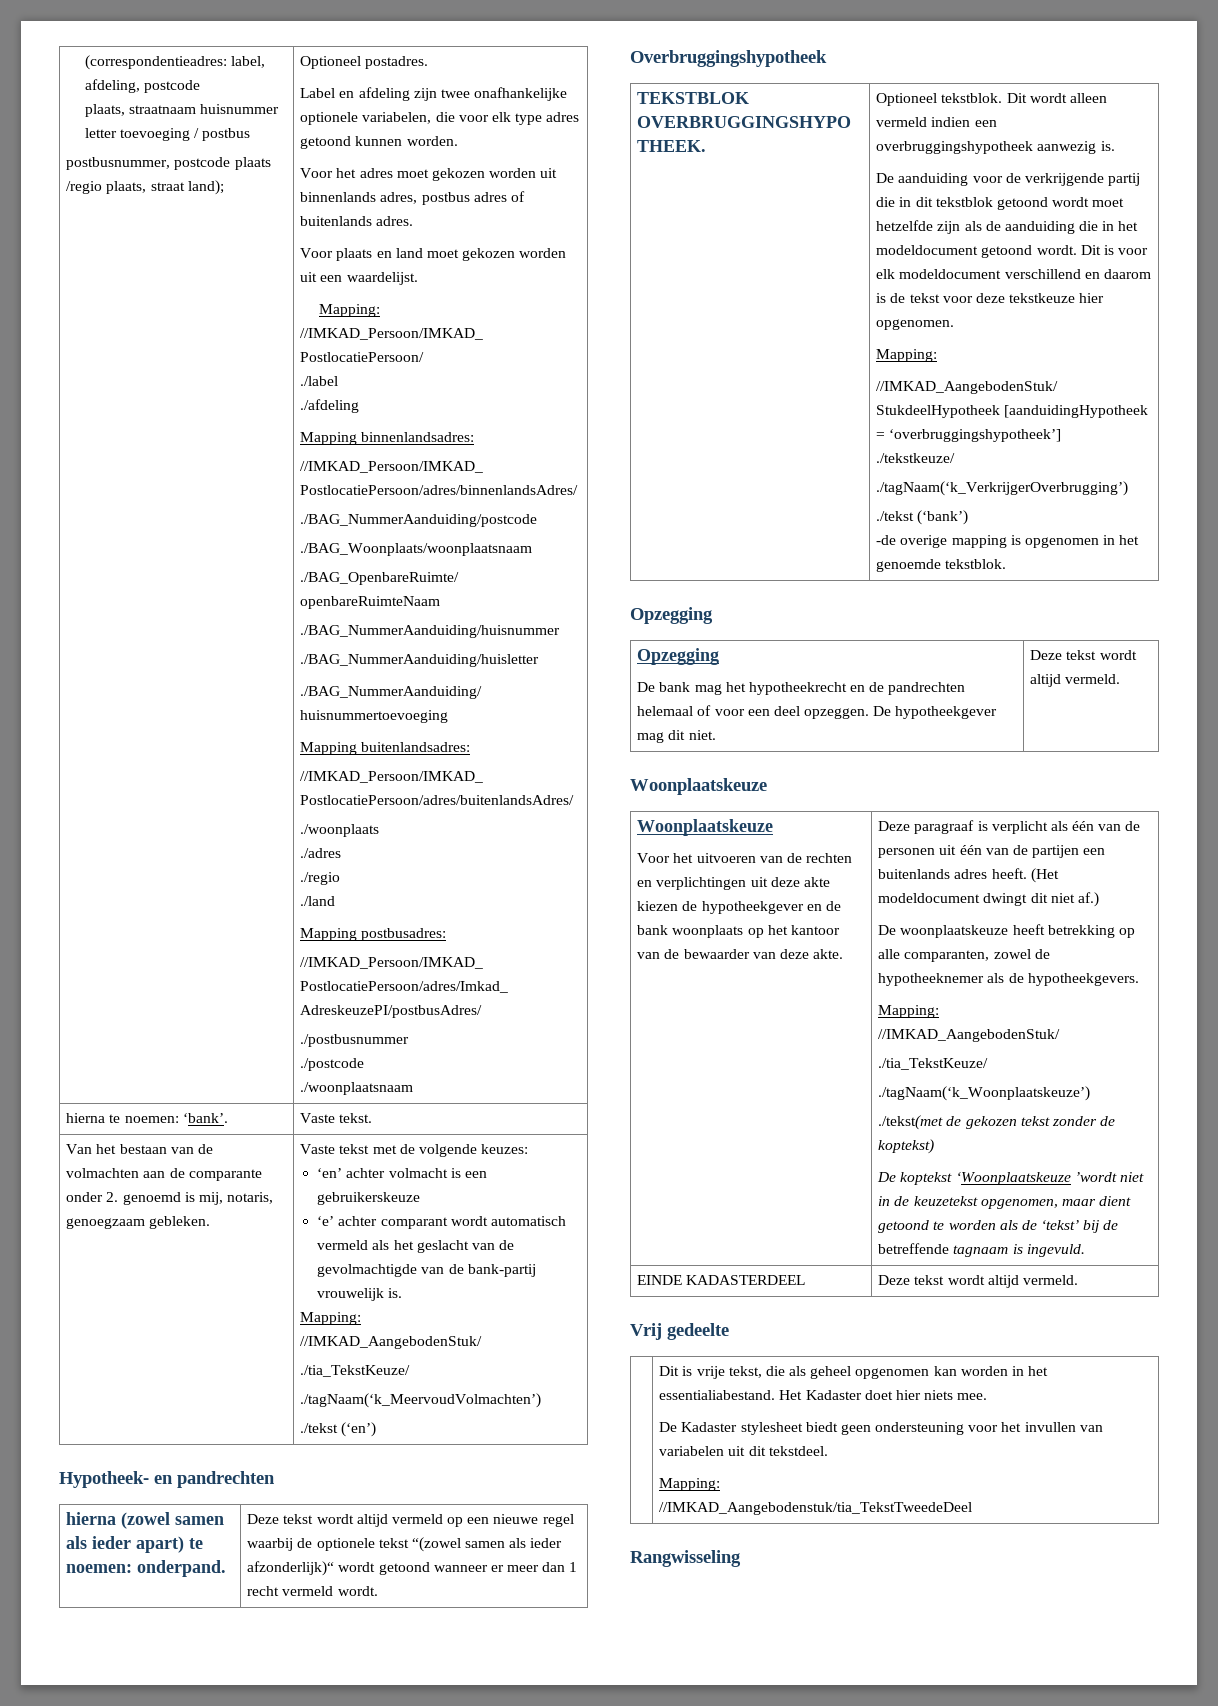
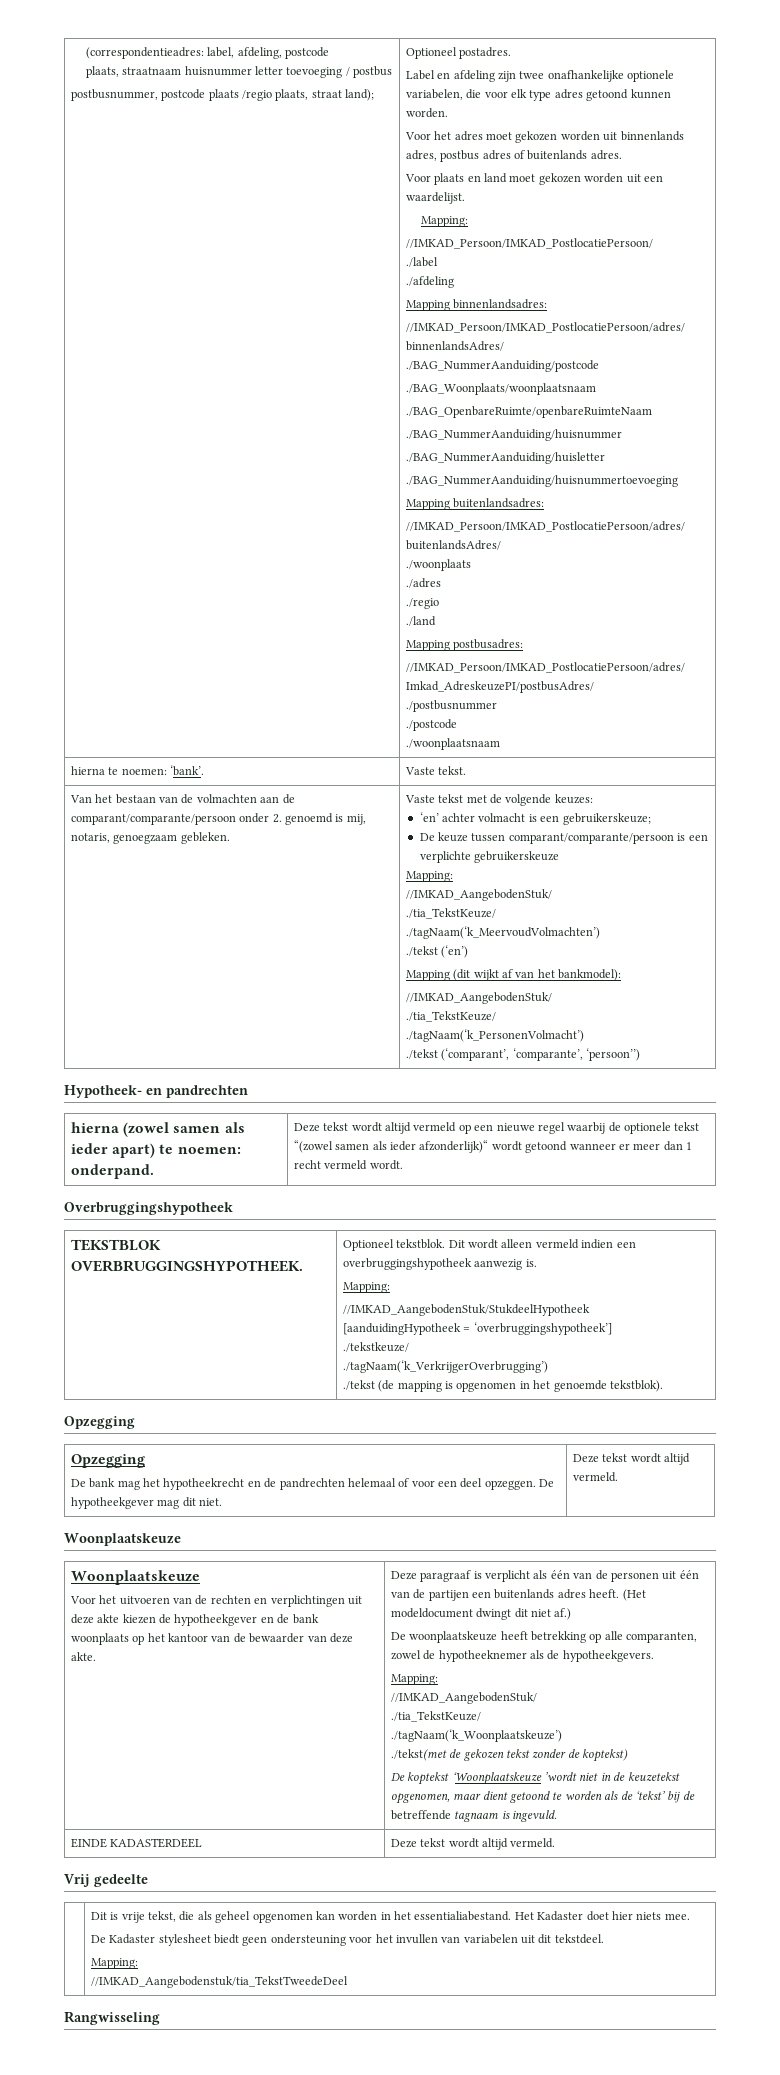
- Van het bestaan van de volmachten aan de comparante onder 2. genoemd is mij, notaris, genoegzaam gebleken.
+ Van het bestaan van de volmachten aan de comparant/comparante/persoon onder 2. genoemd is mij, notaris, genoegzaam gebleken.
- ‘en’ achter volmacht is een gebruikerskeuze
- ‘e’ achter comparant wordt automatisch vermeld als het geslacht van de gevolmachtigde van de bank-partij vrouwelijk is.
+ ‘en’ achter volmacht is een gebruikerskeuze;
+ De keuze tussen comparant/comparante/persoon is een verplichte gebruikerskeuze
+ Mapping (dit wijkt af van het bankmodel):
+ //IMKAD_AangebodenStuk/
+ ./tia_TekstKeuze/
+ ./tagNaam(‘k_PersonenVolmacht’)
+ ./tekst (‘comparant’, ‘comparante’, ‘persoon’’)
- De aanduiding voor de verkrijgende partij die in dit tekstblok getoond wordt moet hetzelfde zijn als de aanduiding die in het modeldocument getoond wordt. Dit is voor elk modeldocument verschillend en daarom is de tekst voor deze tekstkeuze hier opgenomen.
- ./tekst (‘bank’)
- -de overige mapping is opgenomen in het genoemde tekstblok.
+ ./tekst (de mapping is opgenomen in het genoemde tekstblok).

